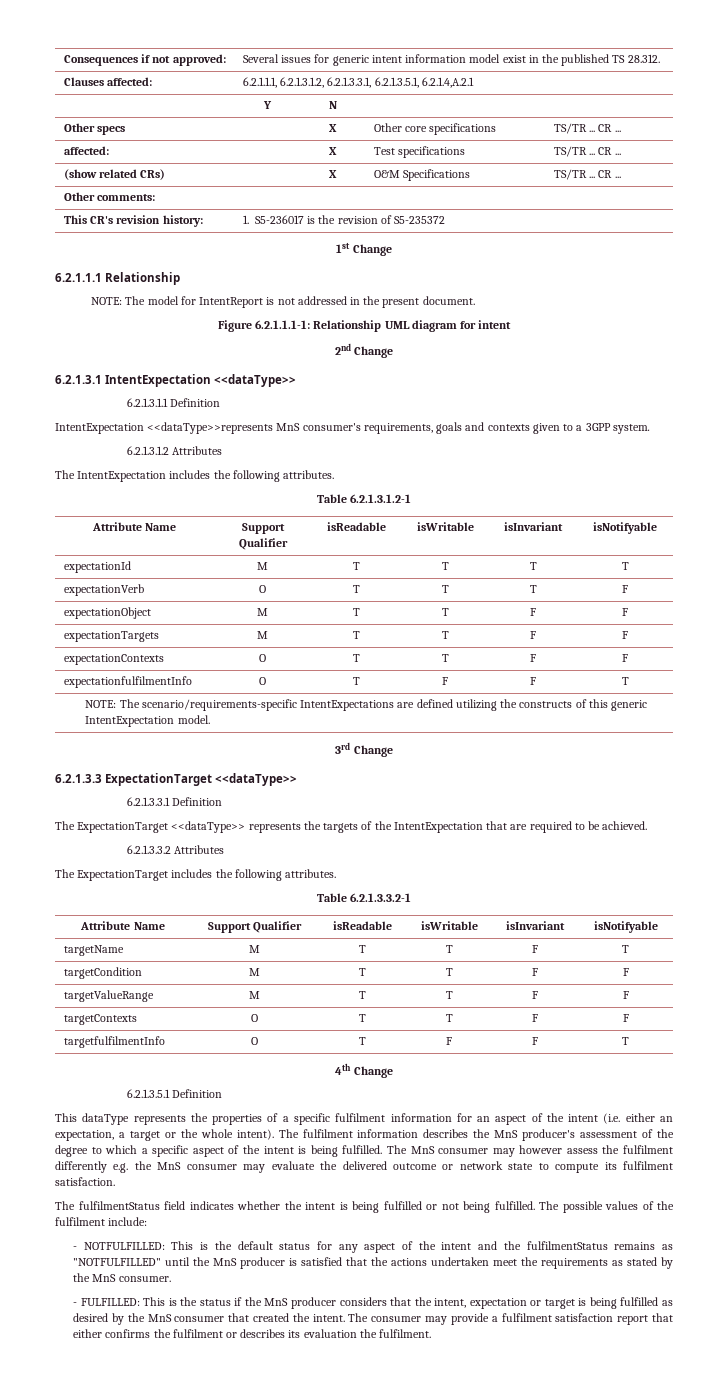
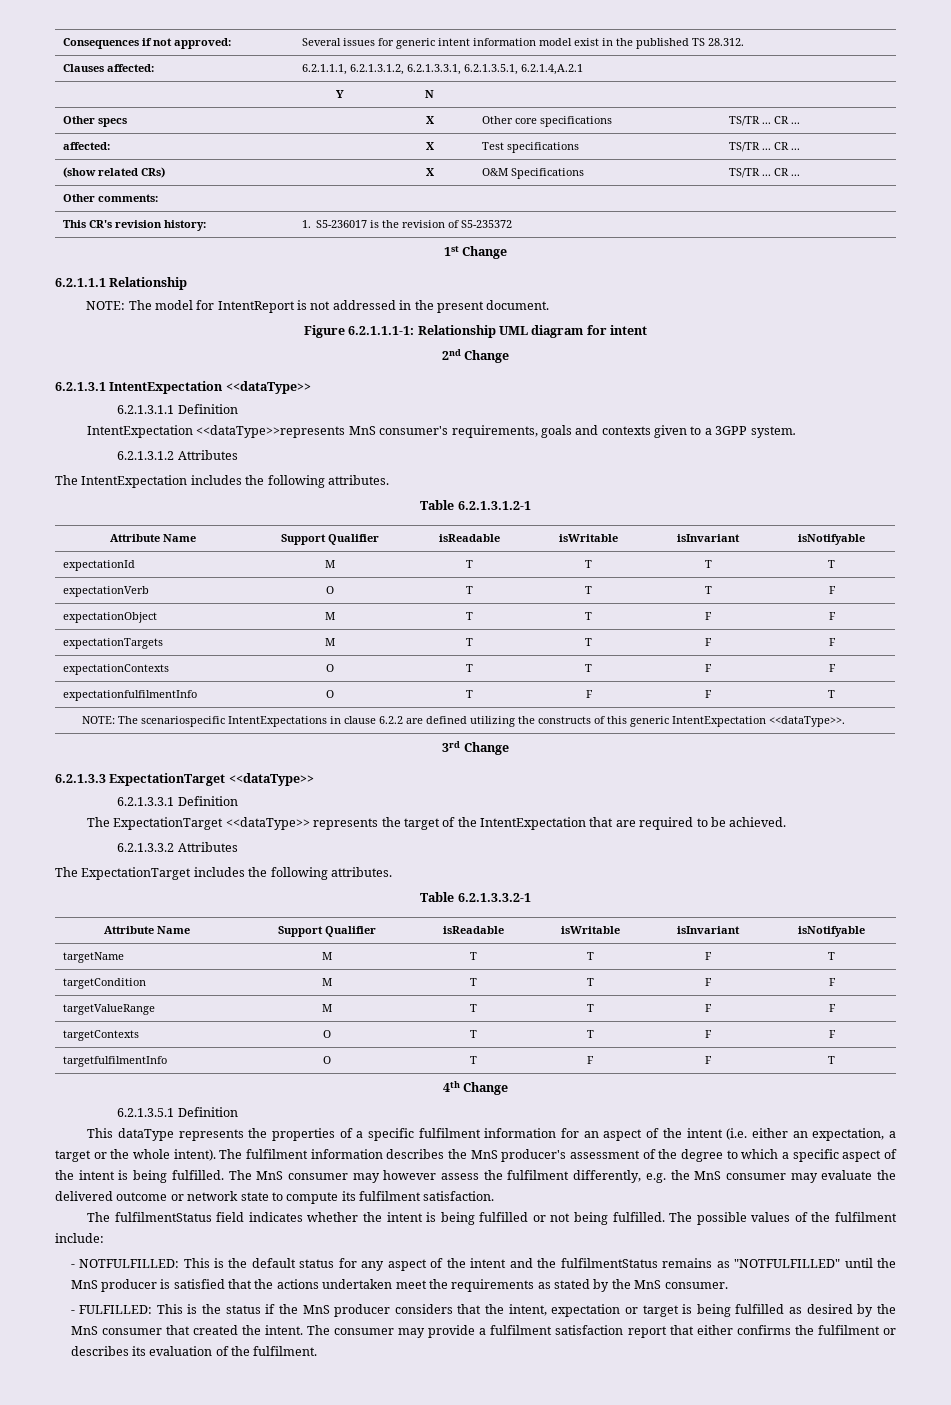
- NOTE: The scenario/requirements-specific IntentExpectations are defined utilizing the constructs of this generic IntentExpectation model.
+ NOTE: The scenariospecific IntentExpectations in clause 6.2.2 are defined utilizing the constructs of this generic IntentExpectation <<dataType>>.
- The ExpectationTarget <<dataType>> represents the targets of the IntentExpectation that are required to be achieved.
+ The ExpectationTarget <<dataType>> represents the target of the IntentExpectation that are required to be achieved.
- The MnS consumer may however assess the fulfilment differently e.g. the MnS consumer may evaluate the delivered outcome or network state to compute its fulfilment satisfaction.
+ The MnS consumer may however assess the fulfilment differently, e.g. the MnS consumer may evaluate the delivered outcome or network state to compute its fulfilment satisfaction.
- The consumer may provide a fulfilment satisfaction report that either confirms the fulfilment or describes its evaluation the fulfilment.
+ The consumer may provide a fulfilment satisfaction report that either confirms the fulfilment or describes its evaluation of the fulfilment.

